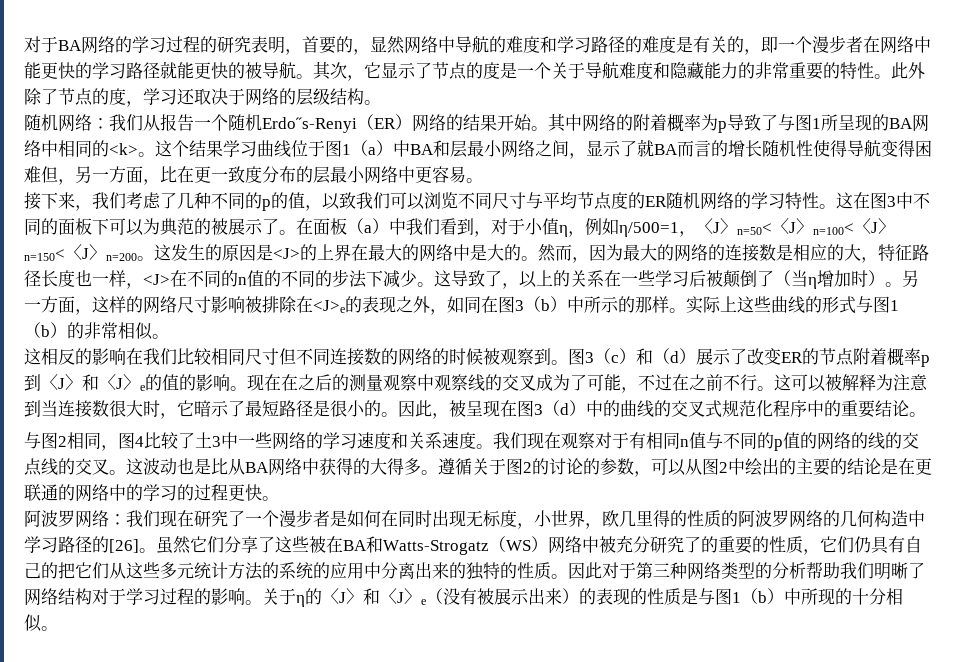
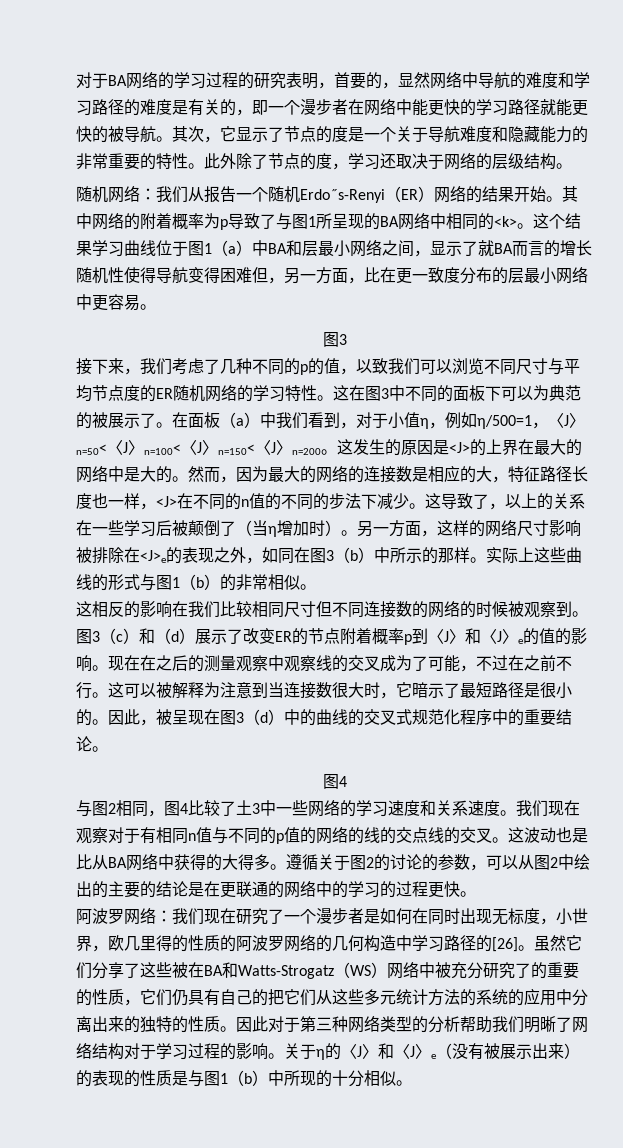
  这个结果学习曲线位于图1（a）中BA和层最小网络之间，显示了就BA而言的增长随机性使得导航变得困难但，另一方面，比在更一致度分布的层最小网络中更容易。
+ 图3
  因此，被呈现在图3（d）中的曲线的交叉式规范化程序中的重要结论。
+ 图4

